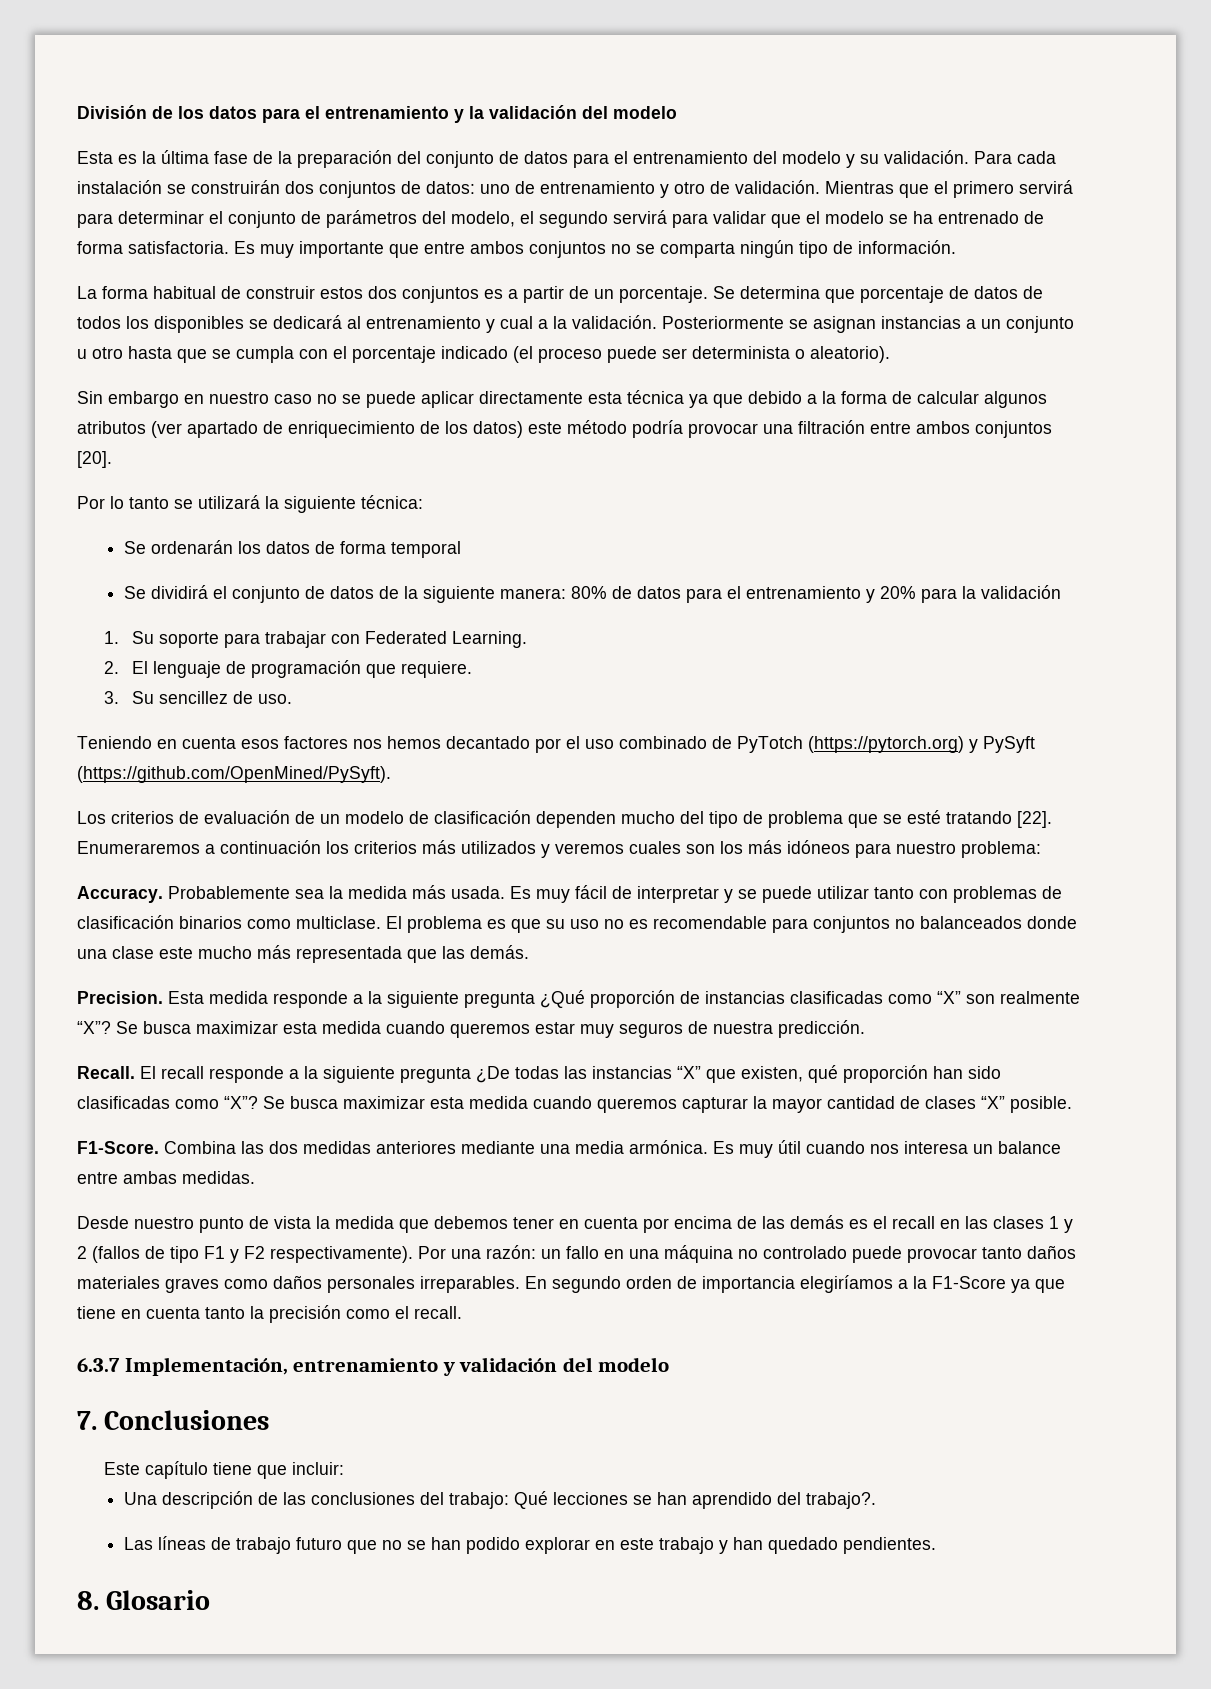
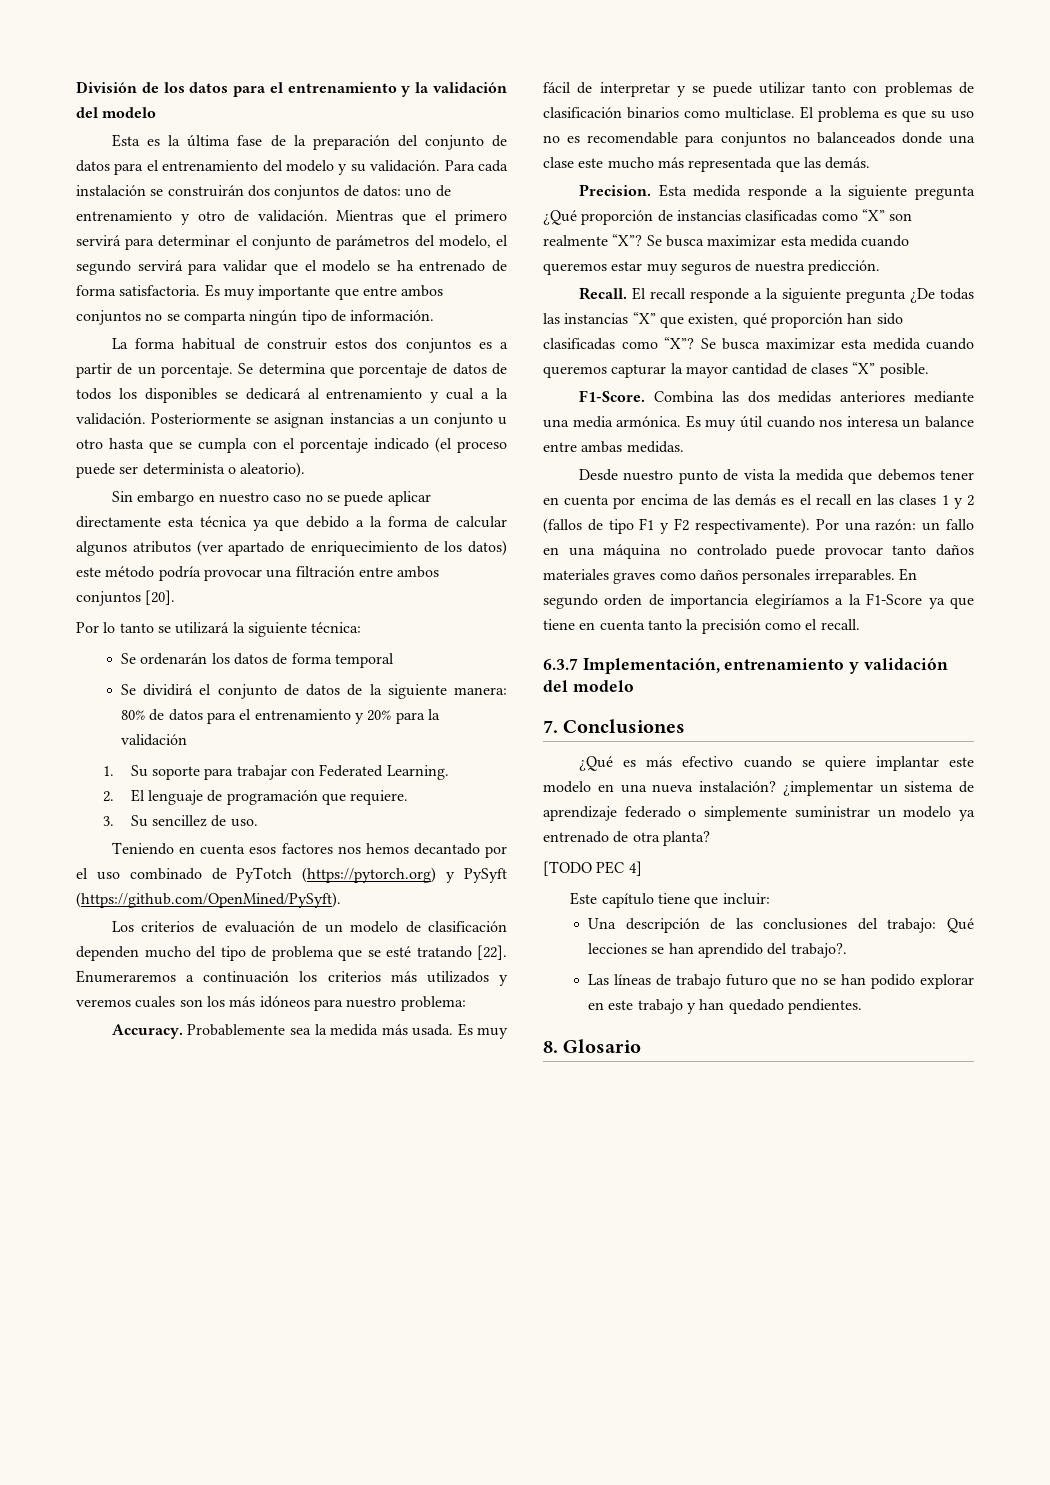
+ ¿Qué es más efectivo cuando se quiere implantar este modelo en una nueva instalación? ¿implementar un sistema de aprendizaje federado o simplemente suministrar un modelo ya entrenado de otra planta?
+ [TODO PEC 4]

